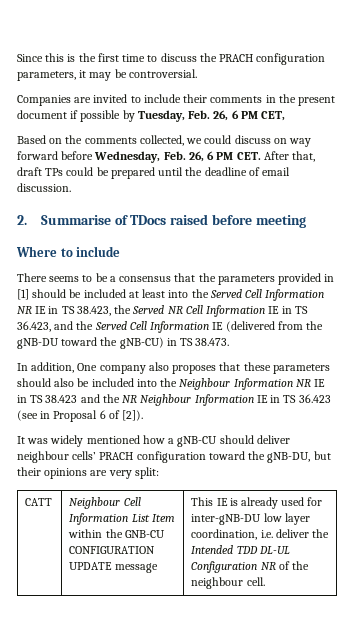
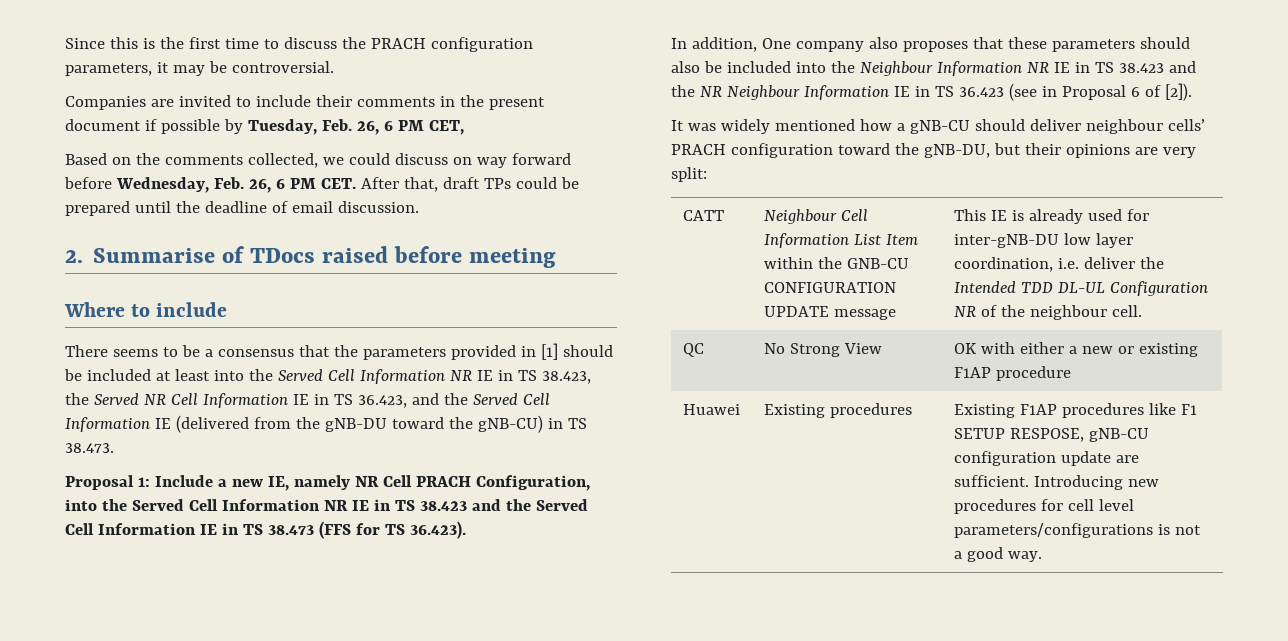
+ Proposal 1: Include a new IE, namely NR Cell PRACH Configuration, into the Served Cell Information NR IE in TS 38.423 and the Served Cell Information IE in TS 38.473 (FFS for TS 36.423).
+ QC | No Strong View | OK with either a new or existing F1AP procedure
+ Huawei | Existing procedures | Existing F1AP procedures like F1 SETUP RESPOSE, gNB-CU configuration update are sufficient. Introducing new procedures for cell level parameters/configurations is not a good way.

